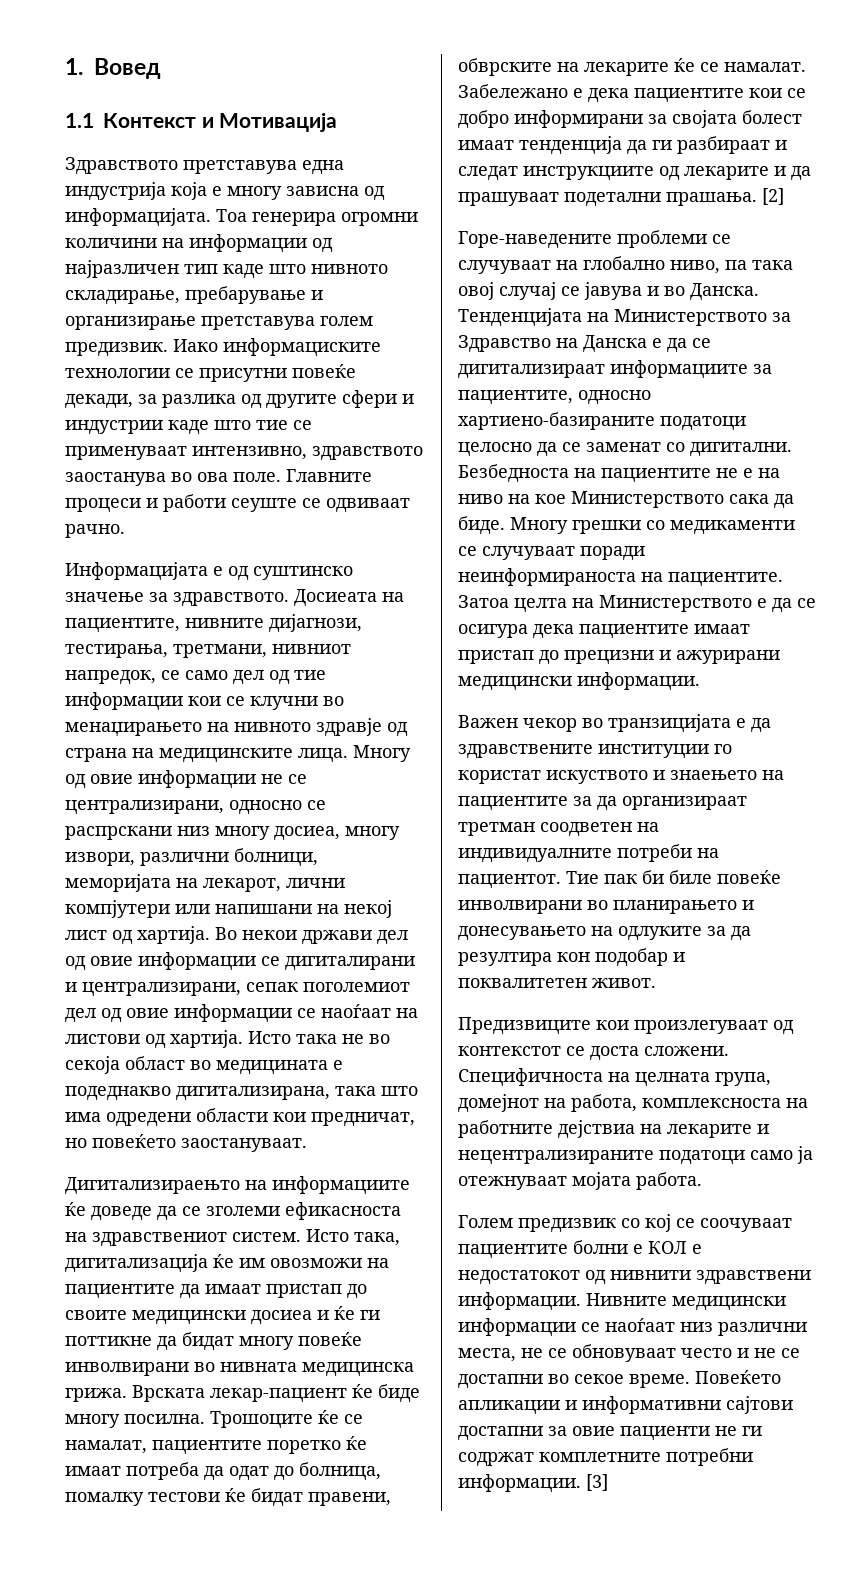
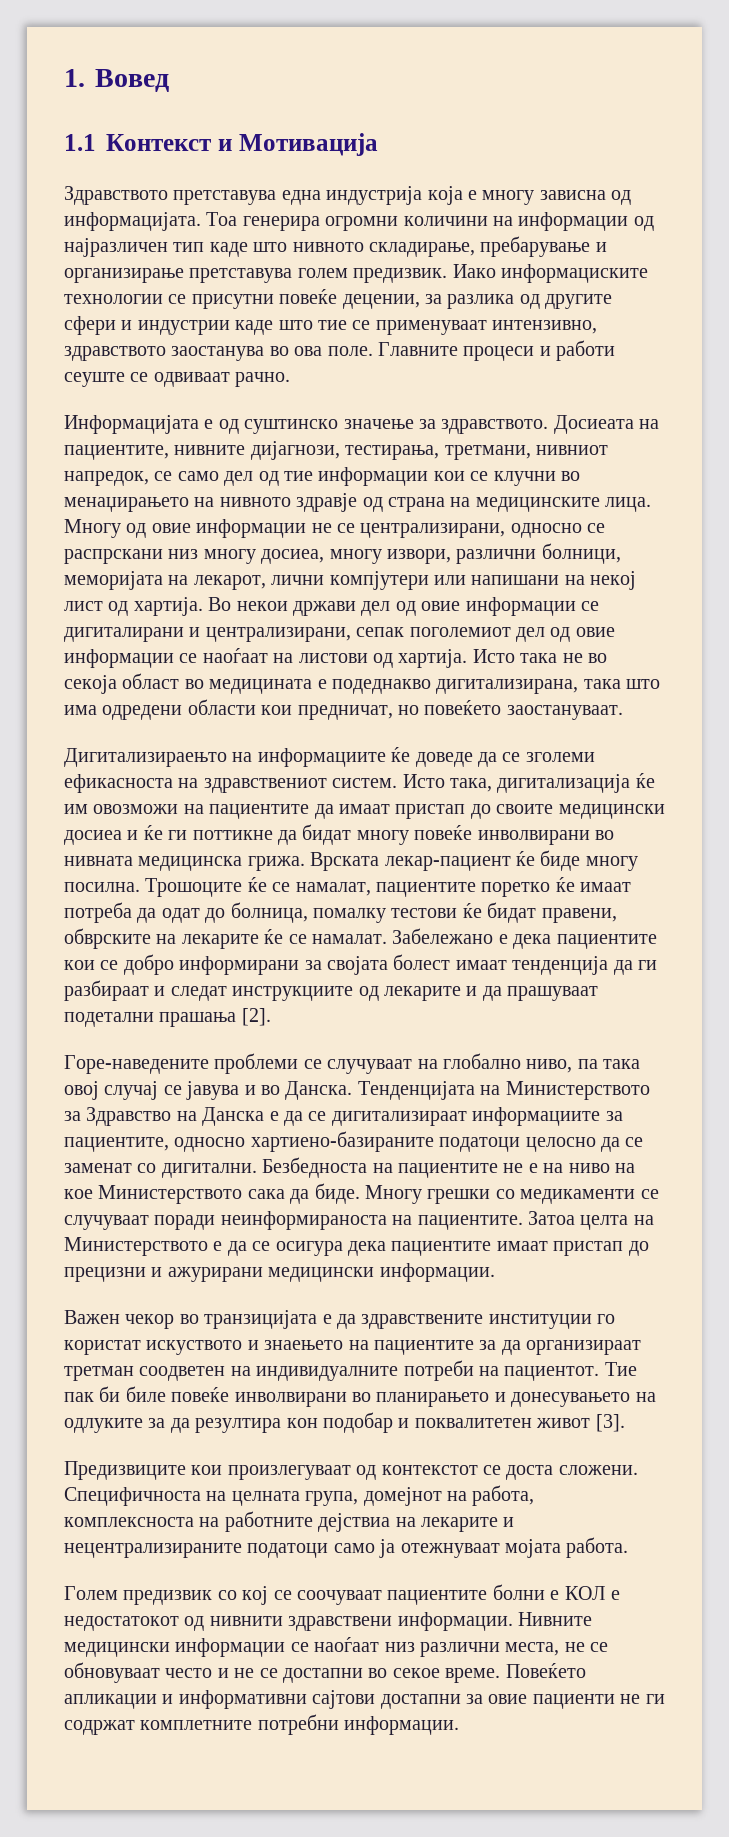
- Иако информациските технологии се присутни повеќе декади, за разлика од другите сфери и индустрии каде што тие се применуваат интензивно, здравството заостанува во ова поле.
+ Иако информациските технологии се присутни повеќе децении, за разлика од другите сфери и индустрии каде што тие се применуваат интензивно, здравството заостанува во ова поле.
- Забележано е дека пациентите кои се добро информирани за својата болест имаат тенденција да ги разбираат и следат инструкциите од лекарите и да прашуваат подетални прашања. [2]
+ Забележано е дека пациентите кои се добро информирани за својата болест имаат тенденција да ги разбираат и следат инструкциите од лекарите и да прашуваат подетални прашања [2].
- Тие пак би билe повеќе инволвирани во планирањето и донесувањето на одлуките за да резултира кон подобар и поквалитетен живот.
+ Тие пак би билe повеќе инволвирани во планирањето и донесувањето на одлуките за да резултира кон подобар и поквалитетен живот [3].
- [3]

